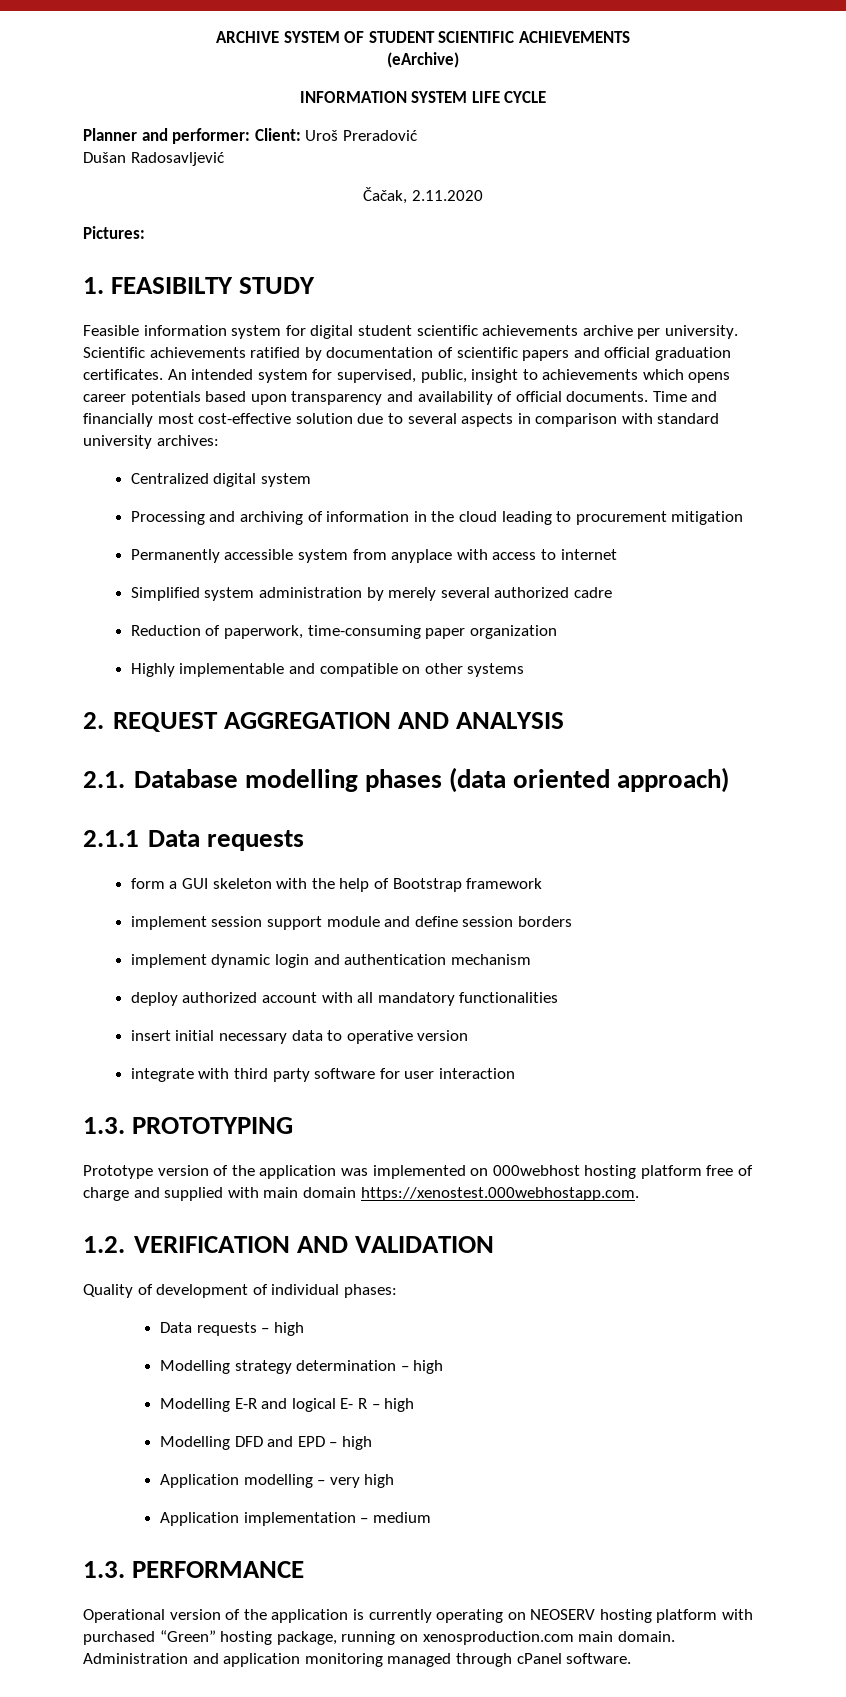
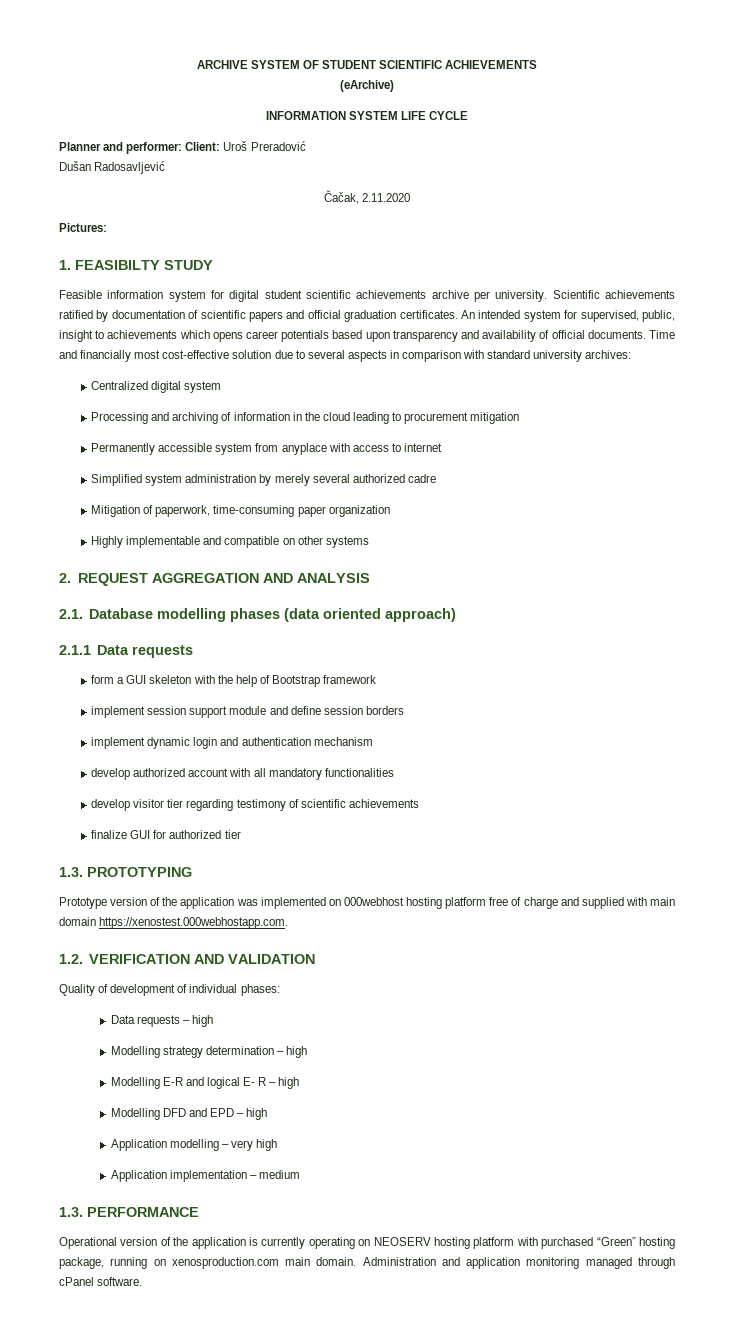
- Reduction of paperwork, time-consuming paper organization
+ Mitigation of paperwork, time-consuming paper organization
- deploy authorized account with all mandatory functionalities
+ develop authorized account with all mandatory functionalities
- insert initial necessary data to operative version
- integrate with third party software for user interaction
+ develop visitor tier regarding testimony of scientific achievements
+ finalize GUI for authorized tier

